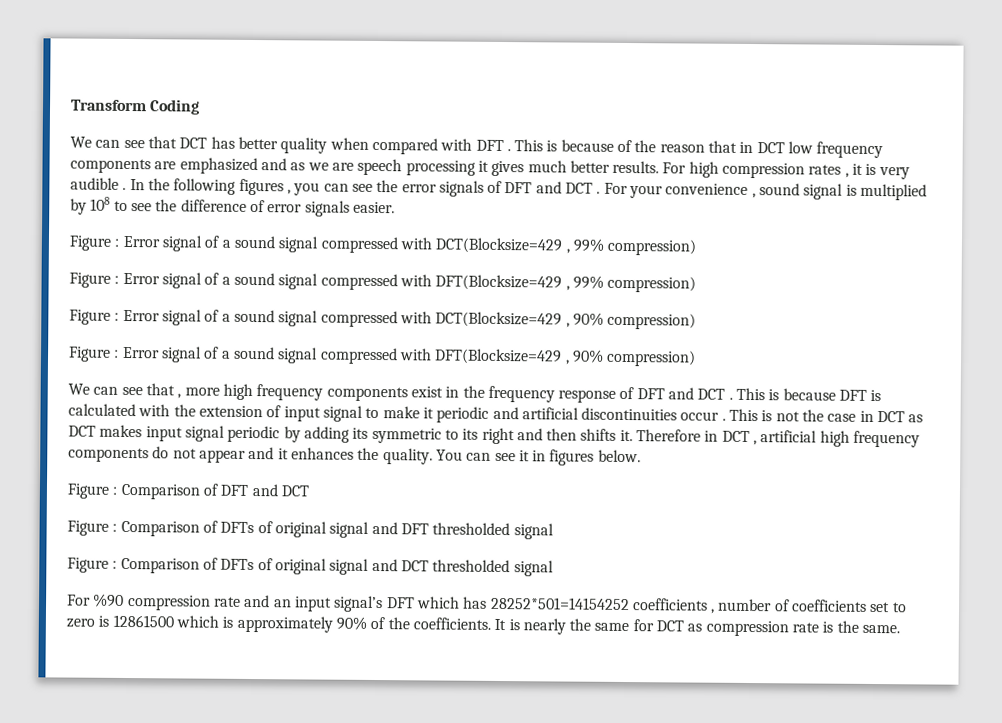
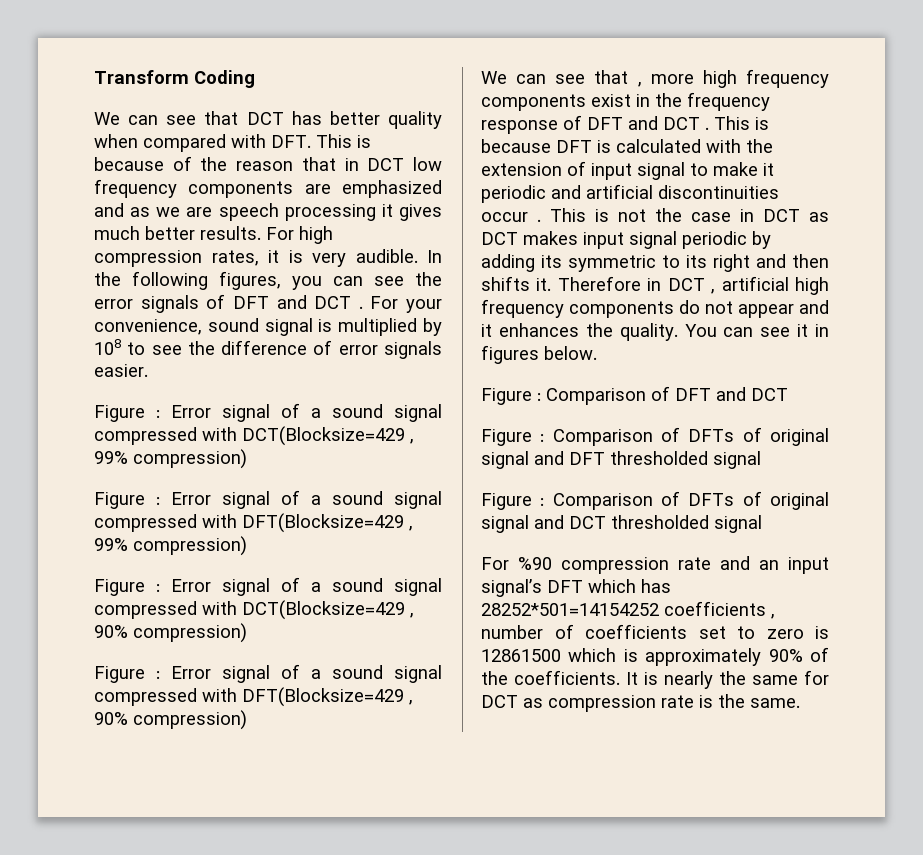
- We can see that DCT has better quality when compared with DFT . This is because of the reason that in DCT low frequency components are emphasized and as we are speech processing it gives much better results.
+ We can see that DCT has better quality when compared with DFT. This is because of the reason that in DCT low frequency components are emphasized and as we are speech processing it gives much better results.
- For high compression rates , it is very audible .
+ For high compression rates, it is very audible.
- In the following figures , you can see the error signals of DFT and DCT .
+ In the following figures, you can see the error signals of DFT and DCT .
- For your convenience , sound signal is multiplied by 108 to see the difference of error signals easier.
+ For your convenience, sound signal is multiplied by 108 to see the difference of error signals easier.

